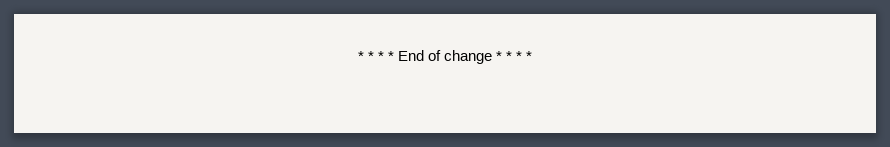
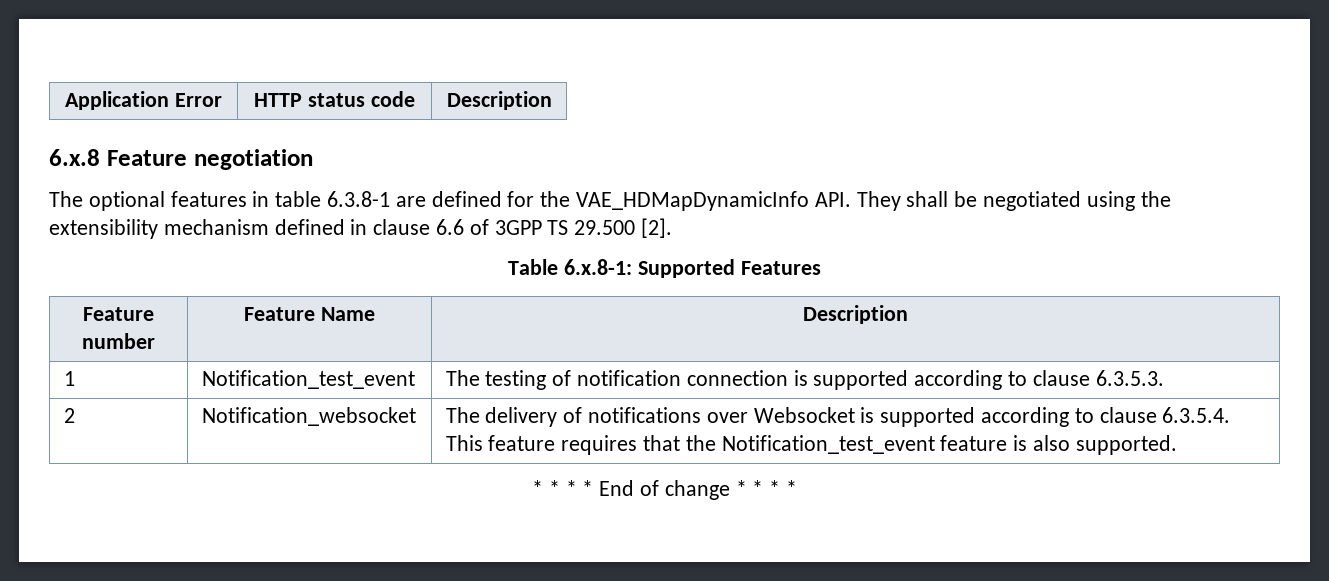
+ Application Error | HTTP status code | Description
+ 6.x.8 Feature negotiation
+ The optional features in table 6.3.8-1 are defined for the VAE_HDMapDynamicInfo API. They shall be negotiated using the extensibility mechanism defined in clause 6.6 of 3GPP TS 29.500 [2].
+ Table 6.x.8-1: Supported Features
+ Feature number | Feature Name | Description
+ 1 | Notification_test_event | The testing of notification connection is supported according to clause 6.3.5.3.
+ 2 | Notification_websocket | The delivery of notifications over Websocket is supported according to clause 6.3.5.4. This feature requires that the Notification_test_event feature is also supported.

